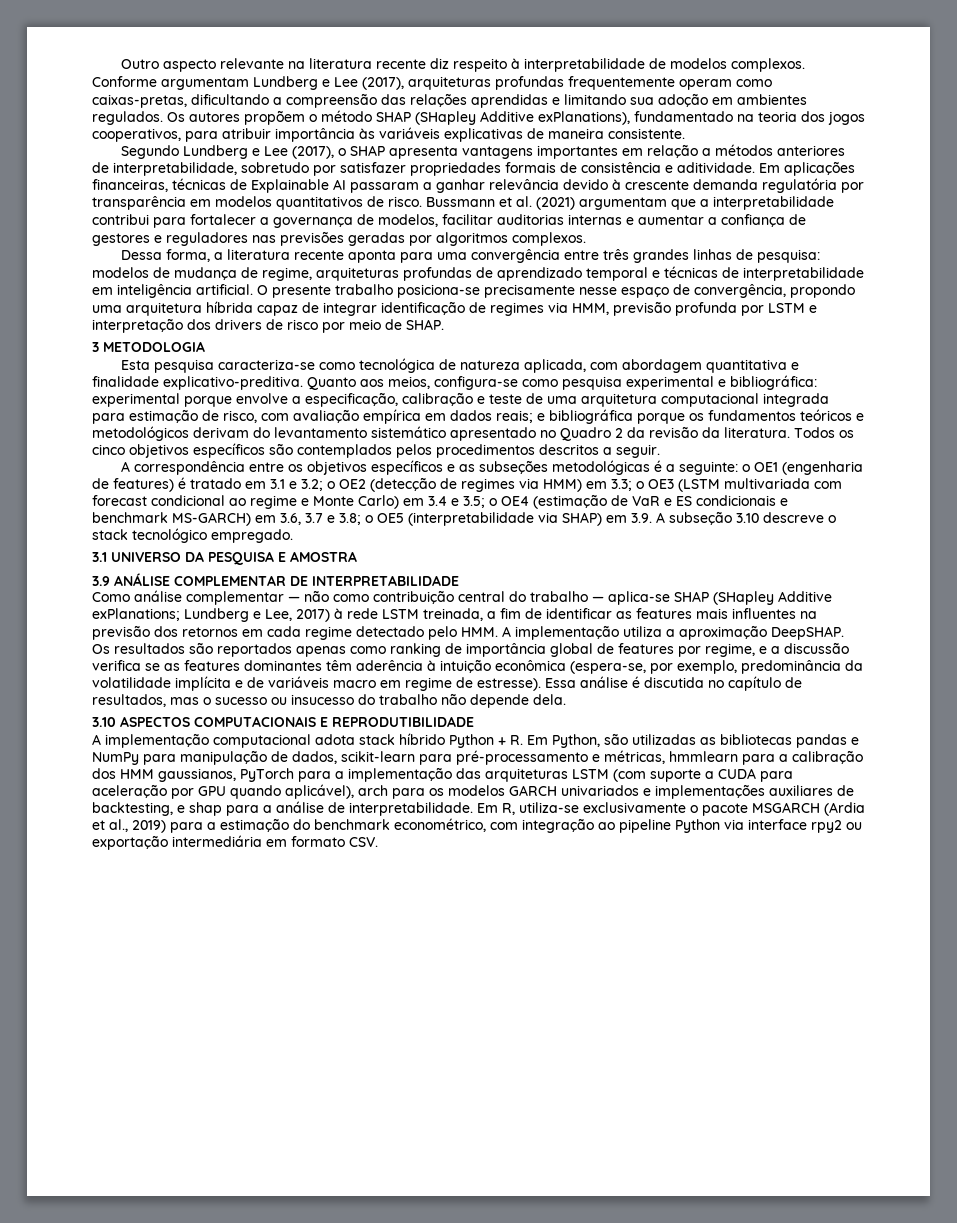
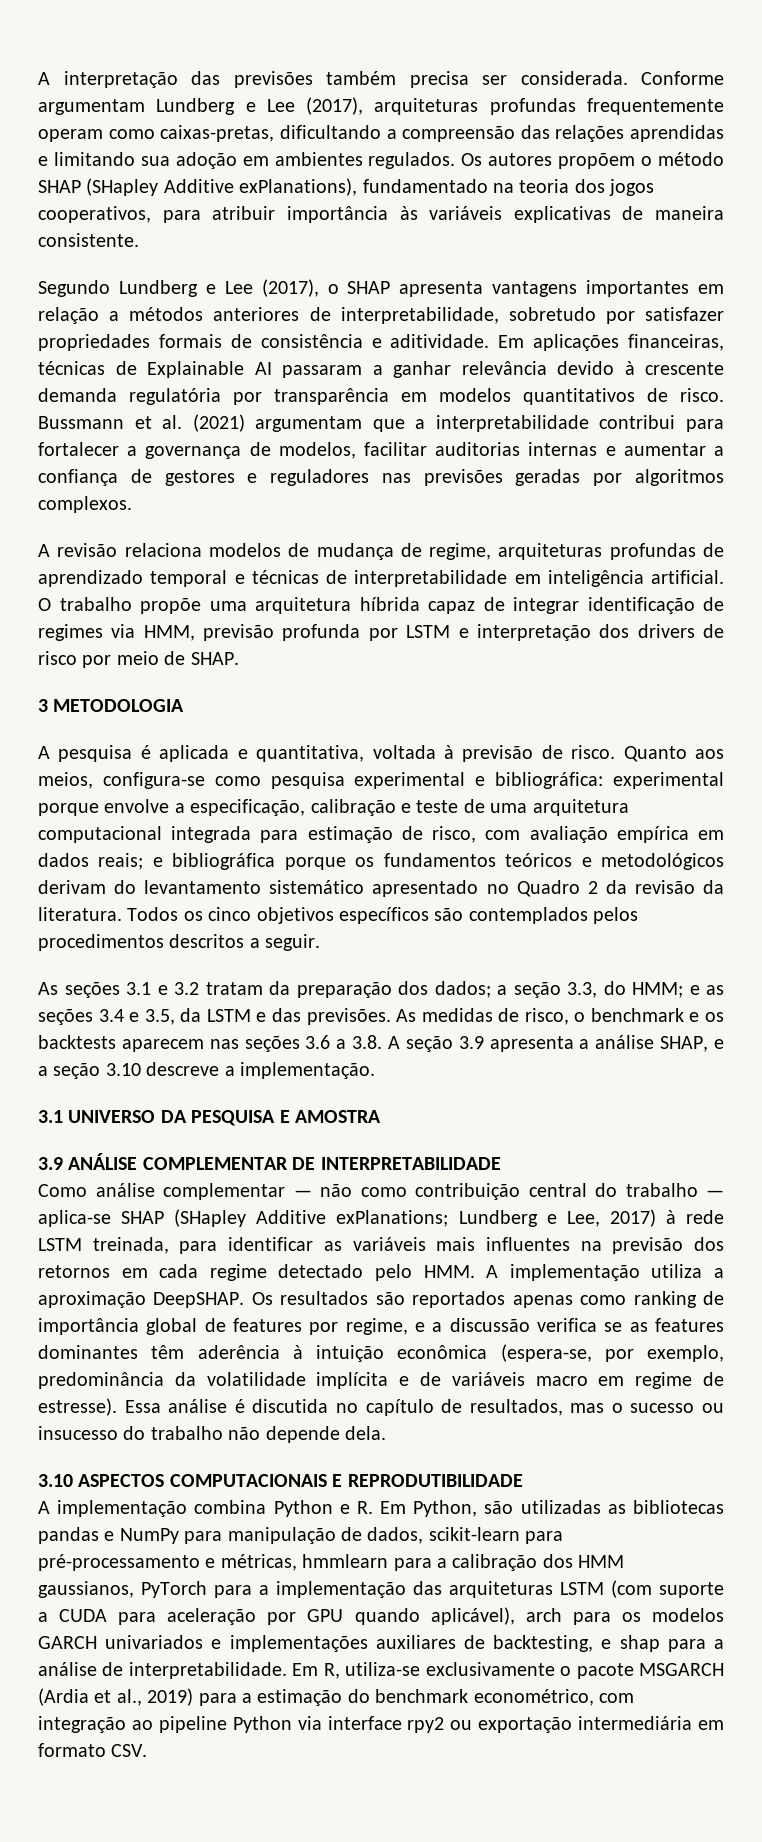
- Outro aspecto relevante na literatura recente diz respeito à interpretabilidade de modelos complexos.
+ A interpretação das previsões também precisa ser considerada.
- Dessa forma, a literatura recente aponta para uma convergência entre três grandes linhas de pesquisa: modelos de mudança de regime, arquiteturas profundas de aprendizado temporal e técnicas de interpretabilidade em inteligência artificial.
+ A revisão relaciona modelos de mudança de regime, arquiteturas profundas de aprendizado temporal e técnicas de interpretabilidade em inteligência artificial.
- O presente trabalho posiciona-se precisamente nesse espaço de convergência, propondo uma arquitetura híbrida capaz de integrar identificação de regimes via HMM, previsão profunda por LSTM e interpretação dos drivers de risco por meio de SHAP.
+ O trabalho propõe uma arquitetura híbrida capaz de integrar identificação de regimes via HMM, previsão profunda por LSTM e interpretação dos drivers de risco por meio de SHAP.
- Esta pesquisa caracteriza-se como tecnológica de natureza aplicada, com abordagem quantitativa e finalidade explicativo-preditiva.
+ A pesquisa é aplicada e quantitativa, voltada à previsão de risco.
- A correspondência entre os objetivos específicos e as subseções metodológicas é a seguinte: o OE1 (engenharia de features) é tratado em 3.1 e 3.2; o OE2 (detecção de regimes via HMM) em 3.3; o OE3 (LSTM multivariada com forecast condicional ao regime e Monte Carlo) em 3.4 e 3.5; o OE4 (estimação de VaR e ES condicionais e benchmark MS-GARCH) em 3.6, 3.7 e 3.8; o OE5 (interpretabilidade via SHAP) em 3.9. A subseção 3.10 descreve o stack tecnológico empregado.
+ As seções 3.1 e 3.2 tratam da preparação dos dados; a seção 3.3, do HMM; e as seções 3.4 e 3.5, da LSTM e das previsões. As medidas de risco, o benchmark e os backtests aparecem nas seções 3.6 a 3.8. A seção 3.9 apresenta a análise SHAP, e a seção 3.10 descreve a implementação.
- Como análise complementar — não como contribuição central do trabalho — aplica-se SHAP (SHapley Additive exPlanations; Lundberg e Lee, 2017) à rede LSTM treinada, a fim de identificar as features mais influentes na previsão dos retornos em cada regime detectado pelo HMM. A implementação utiliza a aproximação DeepSHAP.
+ Como análise complementar — não como contribuição central do trabalho — aplica-se SHAP (SHapley Additive exPlanations; Lundberg e Lee, 2017) à rede LSTM treinada, para identificar as variáveis mais influentes na previsão dos retornos em cada regime detectado pelo HMM. A implementação utiliza a aproximação DeepSHAP.
- A implementação computacional adota stack híbrido Python + R. Em Python, são utilizadas as bibliotecas pandas e NumPy para manipulação de dados, scikit-learn para pré-processamento e métricas, hmmlearn para a calibração dos HMM gaussianos, PyTorch para a implementação das arquiteturas LSTM (com suporte a CUDA para aceleração por GPU quando aplicável), arch para os modelos GARCH univariados e implementações auxiliares de backtesting, e shap para a análise de interpretabilidade.
+ A implementação combina Python e R. Em Python, são utilizadas as bibliotecas pandas e NumPy para manipulação de dados, scikit-learn para pré-processamento e métricas, hmmlearn para a calibração dos HMM gaussianos, PyTorch para a implementação das arquiteturas LSTM (com suporte a CUDA para aceleração por GPU quando aplicável), arch para os modelos GARCH univariados e implementações auxiliares de backtesting, e shap para a análise de interpretabilidade.

